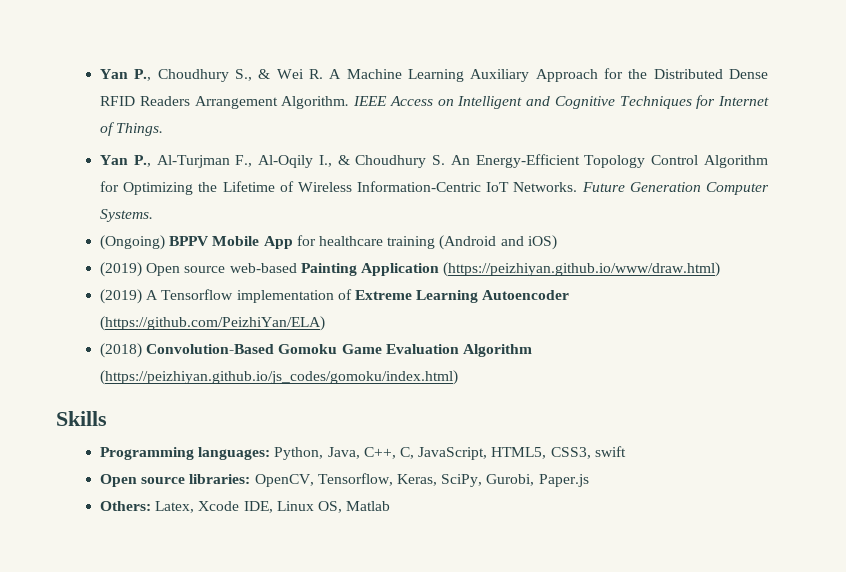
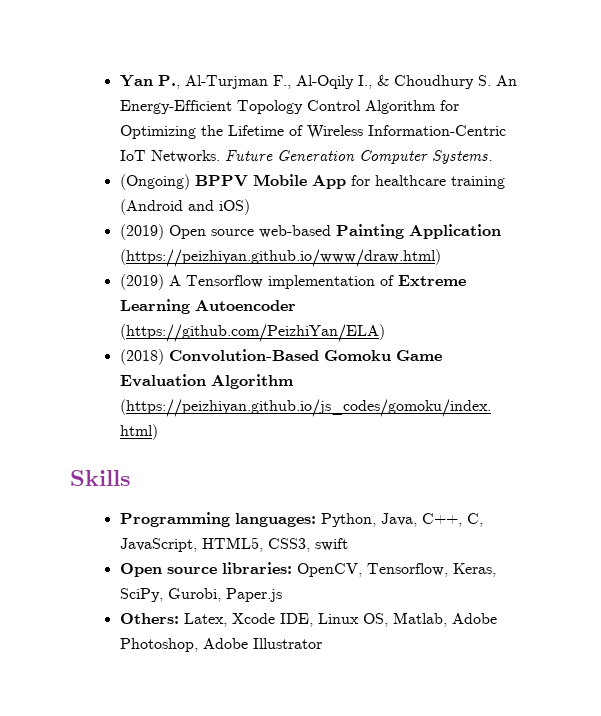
- Yan P., Choudhury S., & Wei R. A Machine Learning Auxiliary Approach for the Distributed Dense RFID Readers Arrangement Algorithm. IEEE Access on Intelligent and Cognitive Techniques for Internet of Things.
- Others: Latex, Xcode IDE, Linux OS, Matlab
+ Others: Latex, Xcode IDE, Linux OS, Matlab, Adobe Photoshop, Adobe Illustrator

